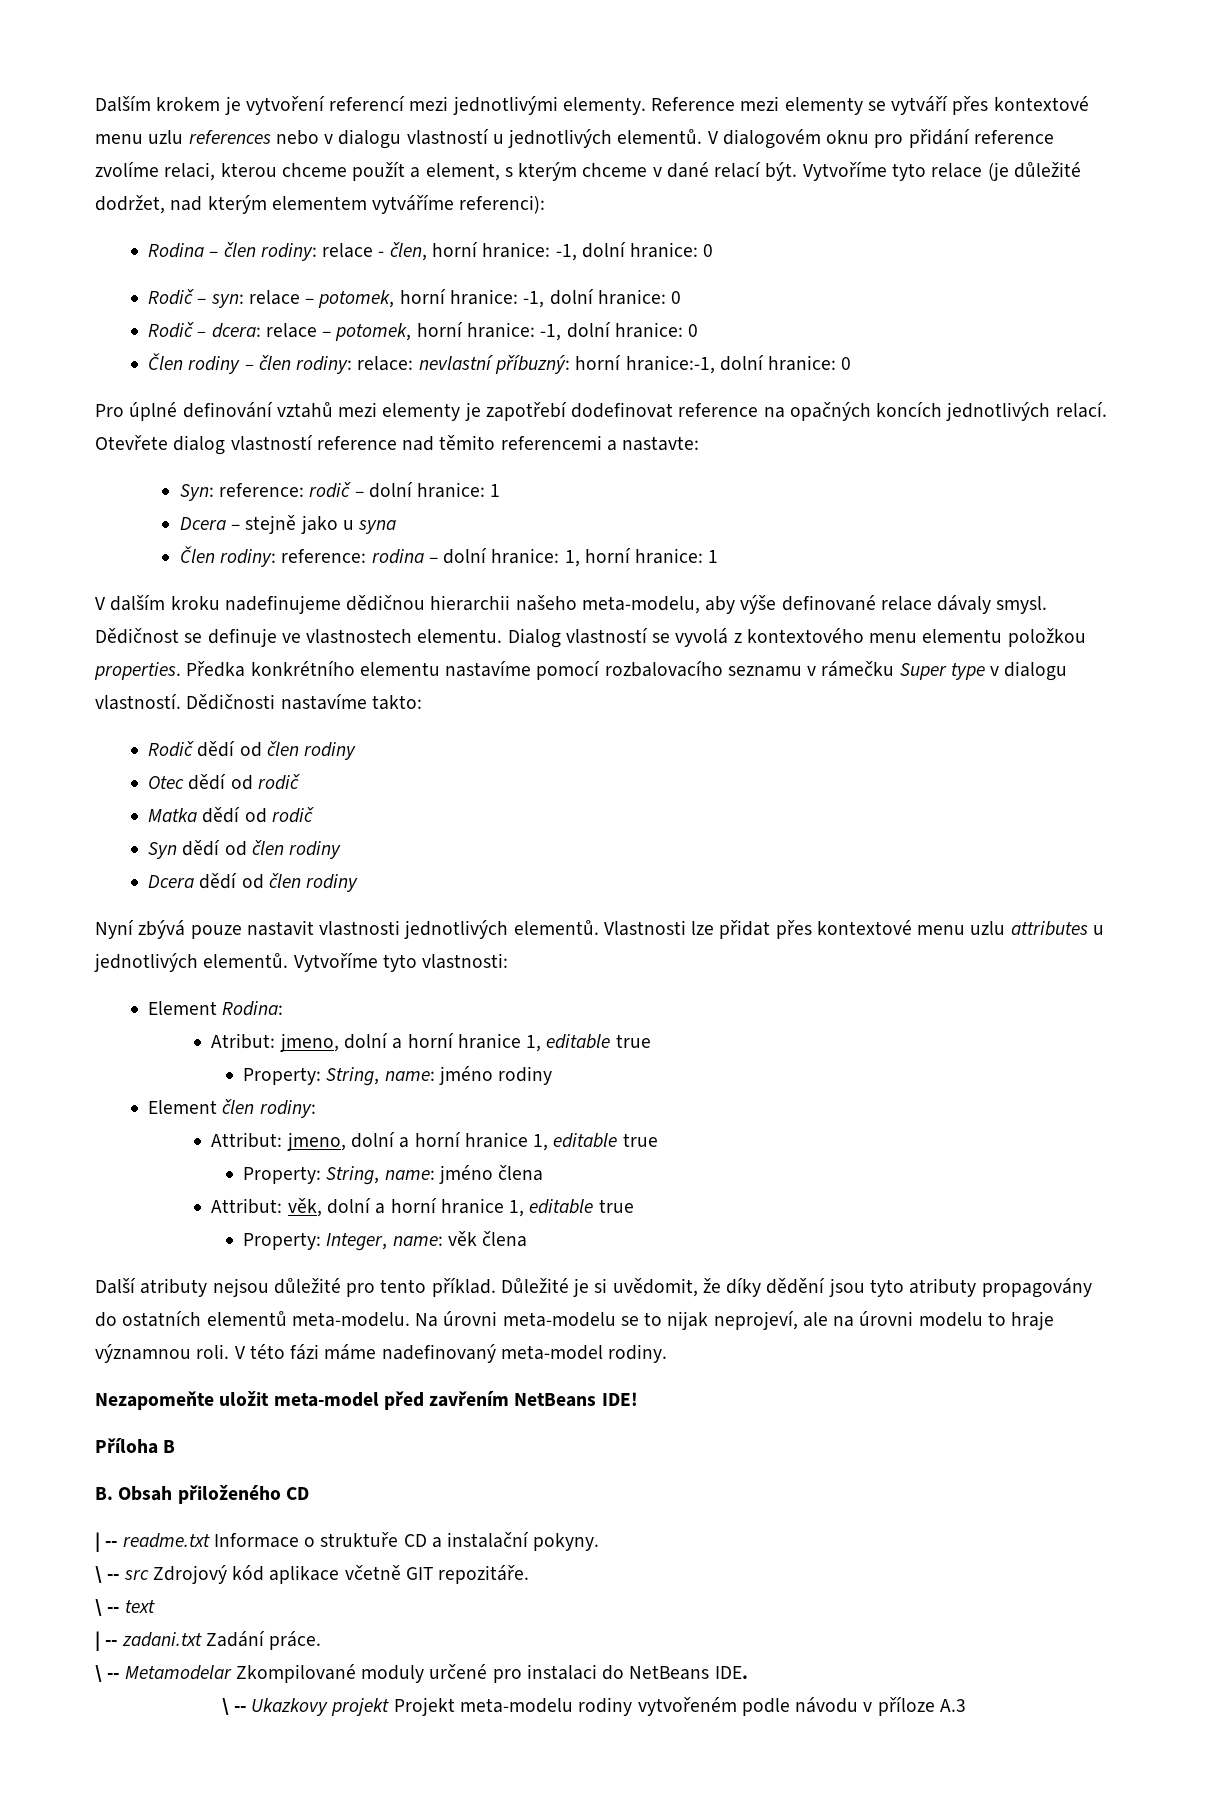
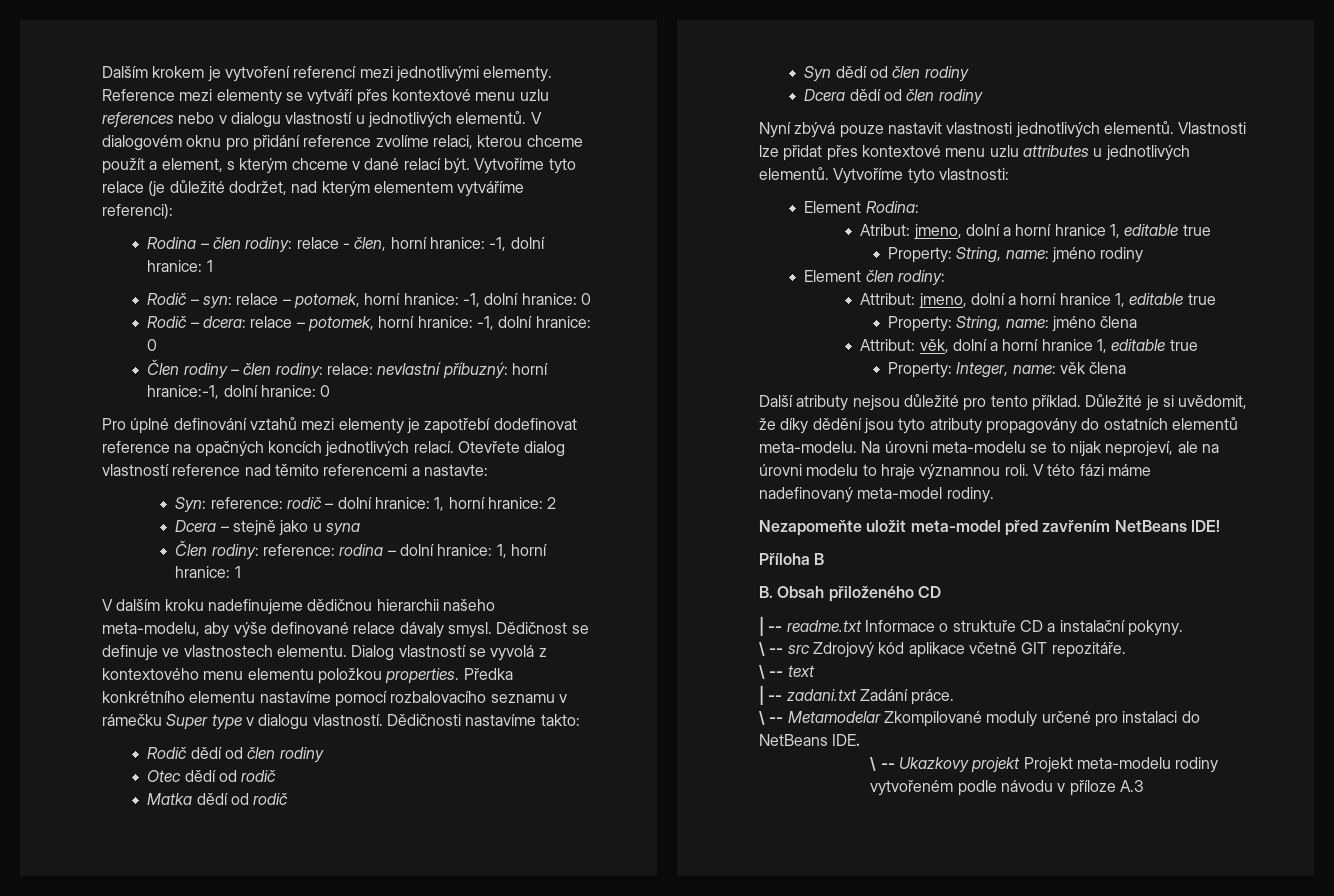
- Rodina – člen rodiny: relace - člen, horní hranice: -1, dolní hranice: 0
+ Rodina – člen rodiny: relace - člen, horní hranice: -1, dolní hranice: 1
- Syn: reference: rodič – dolní hranice: 1
+ Syn: reference: rodič – dolní hranice: 1, horní hranice: 2

